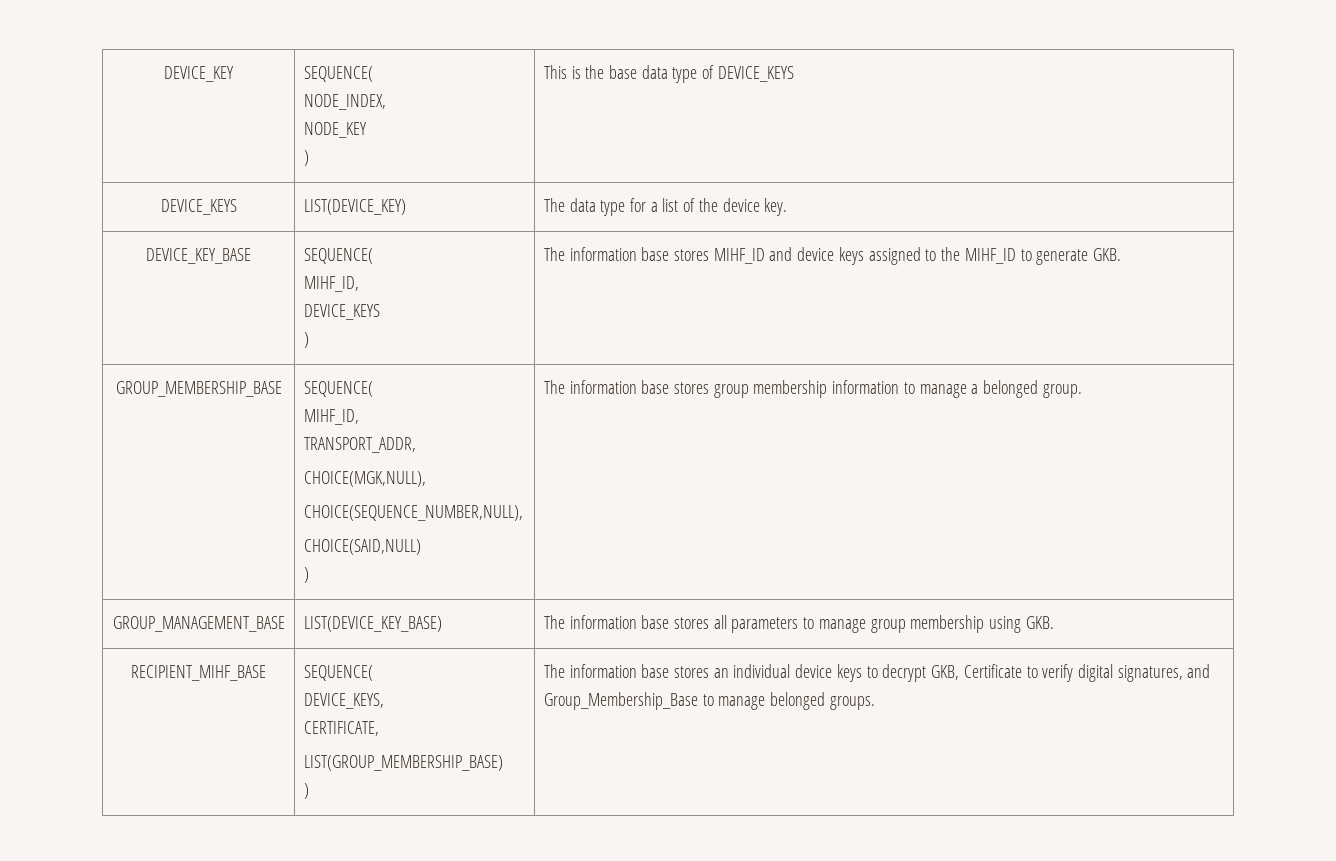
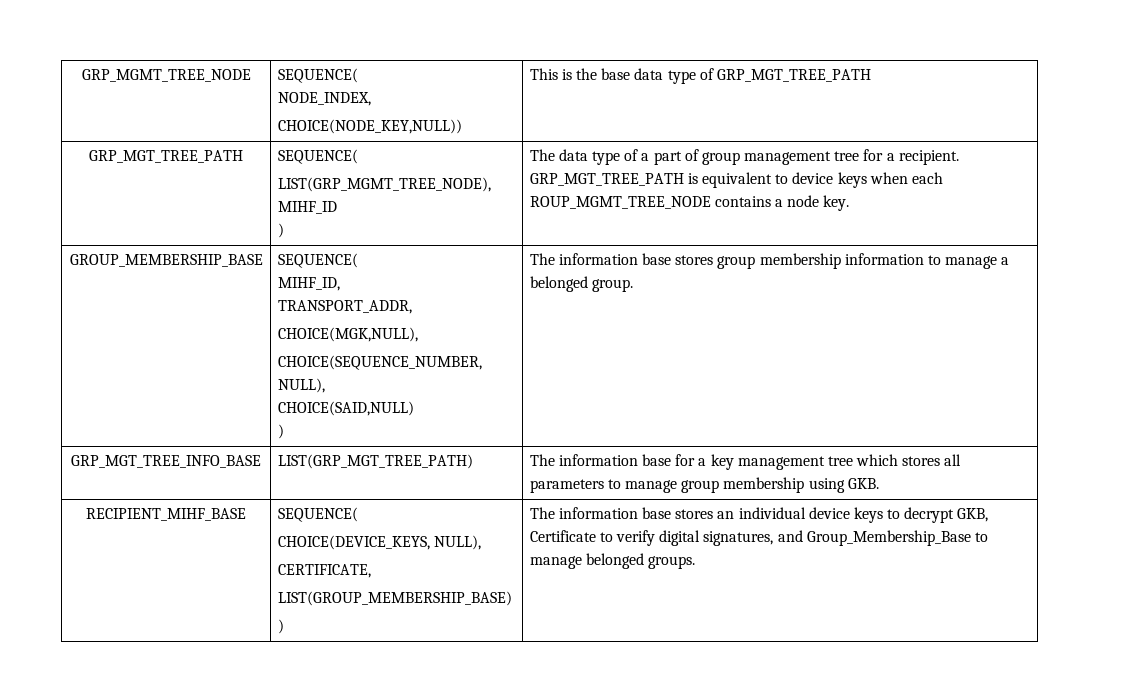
- DEVICE_KEY | SEQUENCE(
+ GRP_MGMT_TREE_NODE | SEQUENCE(
  NODE_INDEX,
- NODE_KEY
- ) | This is the base data type of DEVICE_KEYS
- DEVICE_KEYS | LIST(DEVICE_KEY) | The data type for a list of the device key.
- DEVICE_KEY_BASE | SEQUENCE(
- MIHF_ID,
- DEVICE_KEYS
- ) | The information base stores MIHF_ID and device keys assigned to the MIHF_ID to generate GKB.
+ CHOICE(NODE_KEY,NULL)) | This is the base data type of GRP_MGT_TREE_PATH
+ GRP_MGT_TREE_PATH | SEQUENCE(
+ LIST(GRP_MGMT_TREE_NODE), MIHF_ID
+ ) | The data type of a part of group management tree for a recipient. GRP_MGT_TREE_PATH is equivalent to device keys when each ROUP_MGMT_TREE_NODE contains a node key.
- GROUP_MANAGEMENT_BASE | LIST(DEVICE_KEY_BASE) | The information base stores all parameters to manage group membership using GKB.
+ GRP_MGT_TREE_INFO_BASE | LIST(GRP_MGT_TREE_PATH) | The information base for a key management tree which stores all parameters to manage group membership using GKB.
  RECIPIENT_MIHF_BASE | SEQUENCE(
- DEVICE_KEYS,
+ CHOICE(DEVICE_KEYS, NULL),

